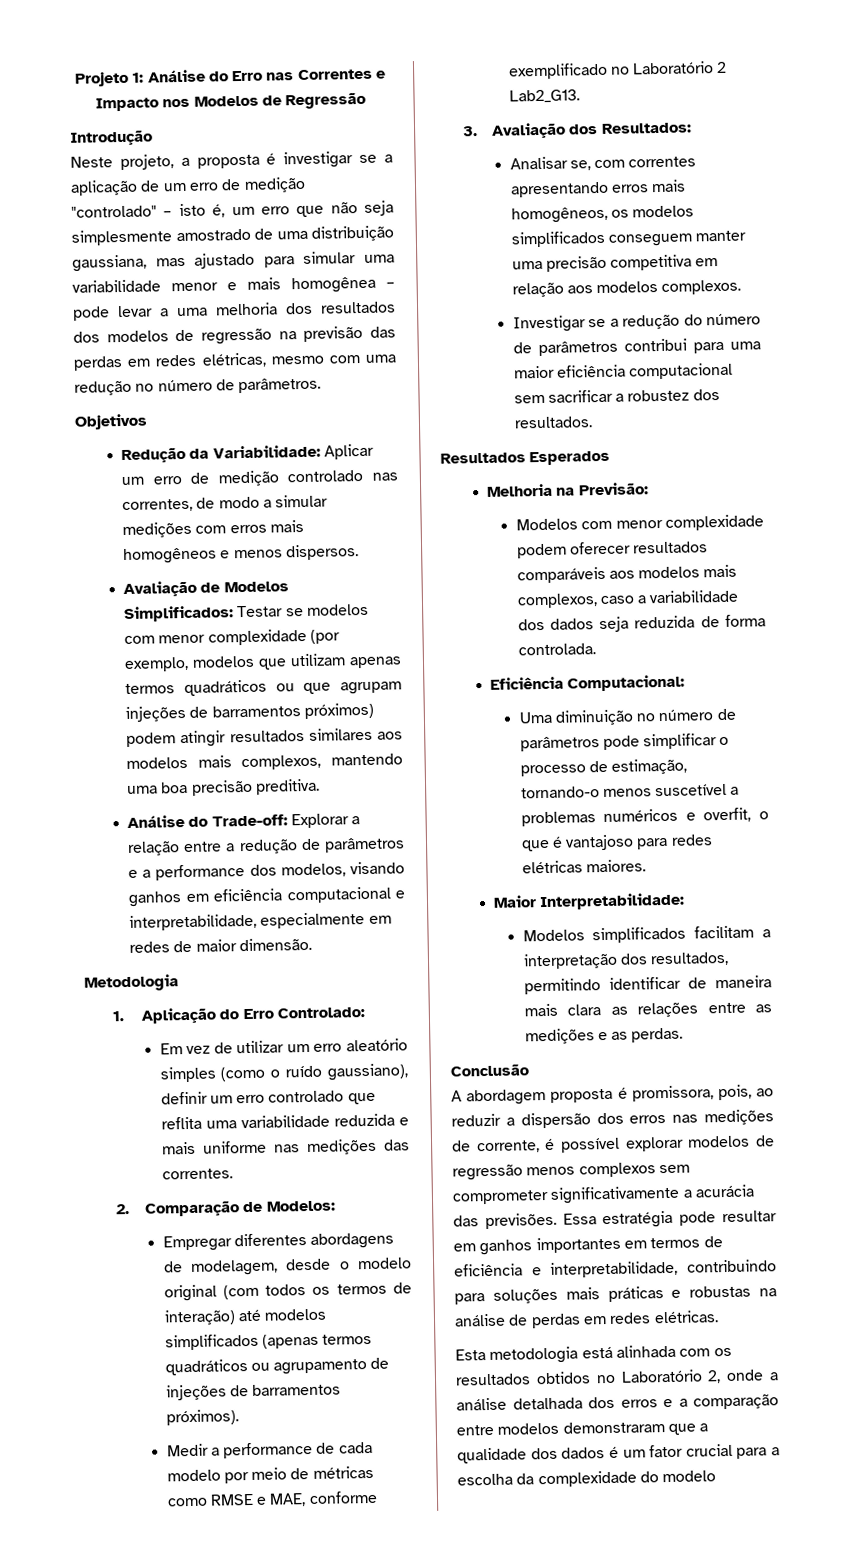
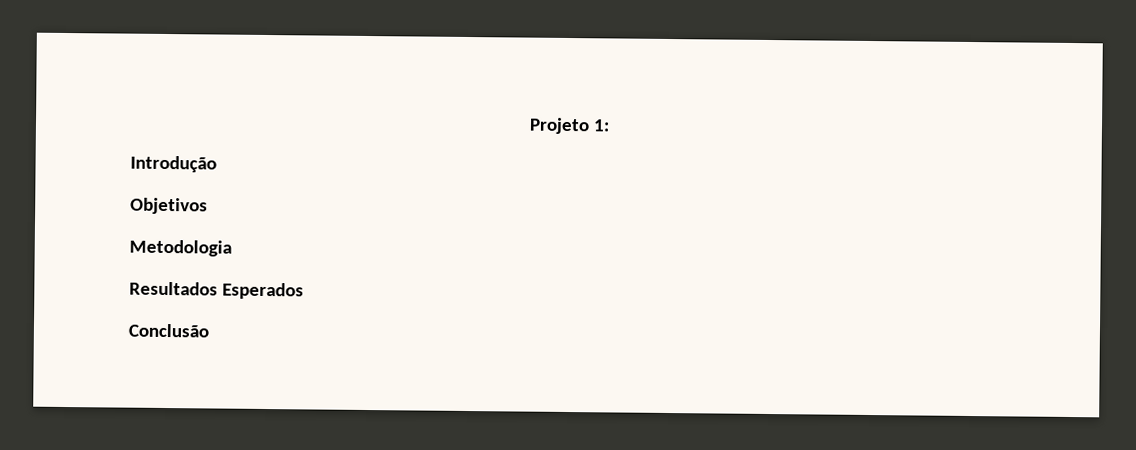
- Projeto 1: Análise do Erro nas Correntes e Impacto nos Modelos de Regressão
+ Projeto 1:
  Introdução
- Neste projeto, a proposta é investigar se a aplicação de um erro de medição "controlado" – isto é, um erro que não seja simplesmente amostrado de uma distribuição gaussiana, mas ajustado para simular uma variabilidade menor e mais homogênea – pode levar a uma melhoria dos resultados dos modelos de regressão na previsão das perdas em redes elétricas, mesmo com uma redução no número de parâmetros.
  Objetivos
- Redução da Variabilidade: Aplicar um erro de medição controlado nas correntes, de modo a simular medições com erros mais homogêneos e menos dispersos.
- Avaliação de Modelos Simplificados: Testar se modelos com menor complexidade (por exemplo, modelos que utilizam apenas termos quadráticos ou que agrupam injeções de barramentos próximos) podem atingir resultados similares aos modelos mais complexos, mantendo uma boa precisão preditiva.
- Análise do Trade-off: Explorar a relação entre a redução de parâmetros e a performance dos modelos, visando ganhos em eficiência computacional e interpretabilidade, especialmente em redes de maior dimensão.
  Metodologia
- 1. Aplicação do Erro Controlado:
- Em vez de utilizar um erro aleatório simples (como o ruído gaussiano), definir um erro controlado que reflita uma variabilidade reduzida e mais uniforme nas medições das correntes.
- 2. Comparação de Modelos:
- Empregar diferentes abordagens de modelagem, desde o modelo original (com todos os termos de interação) até modelos simplificados (apenas termos quadráticos ou agrupamento de injeções de barramentos próximos).
- Medir a performance de cada modelo por meio de métricas como RMSE e MAE, conforme exemplificado no Laboratório 2 Lab2_G13.
- 3. Avaliação dos Resultados:
- Analisar se, com correntes apresentando erros mais homogêneos, os modelos simplificados conseguem manter uma precisão competitiva em relação aos modelos complexos.
- Investigar se a redução do número de parâmetros contribui para uma maior eficiência computacional sem sacrificar a robustez dos resultados.
  Resultados Esperados
- Melhoria na Previsão:
- Modelos com menor complexidade podem oferecer resultados comparáveis aos modelos mais complexos, caso a variabilidade dos dados seja reduzida de forma controlada.
- Eficiência Computacional:
- Uma diminuição no número de parâmetros pode simplificar o processo de estimação, tornando-o menos suscetível a problemas numéricos e overfit, o que é vantajoso para redes elétricas maiores.
- Maior Interpretabilidade:
- Modelos simplificados facilitam a interpretação dos resultados, permitindo identificar de maneira mais clara as relações entre as medições e as perdas.
  Conclusão
- A abordagem proposta é promissora, pois, ao reduzir a dispersão dos erros nas medições de corrente, é possível explorar modelos de regressão menos complexos sem comprometer significativamente a acurácia das previsões. Essa estratégia pode resultar em ganhos importantes em termos de eficiência e interpretabilidade, contribuindo para soluções mais práticas e robustas na análise de perdas em redes elétricas.
- Esta metodologia está alinhada com os resultados obtidos no Laboratório 2, onde a análise detalhada dos erros e a comparação entre modelos demonstraram que a qualidade dos dados é um fator crucial para a escolha da complexidade do modelo

